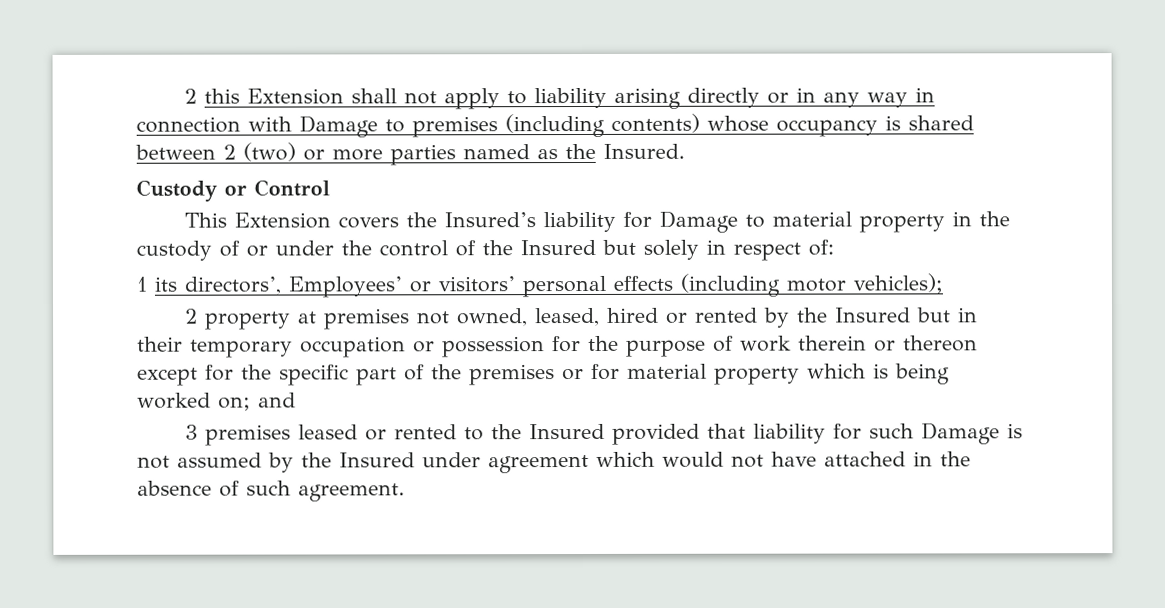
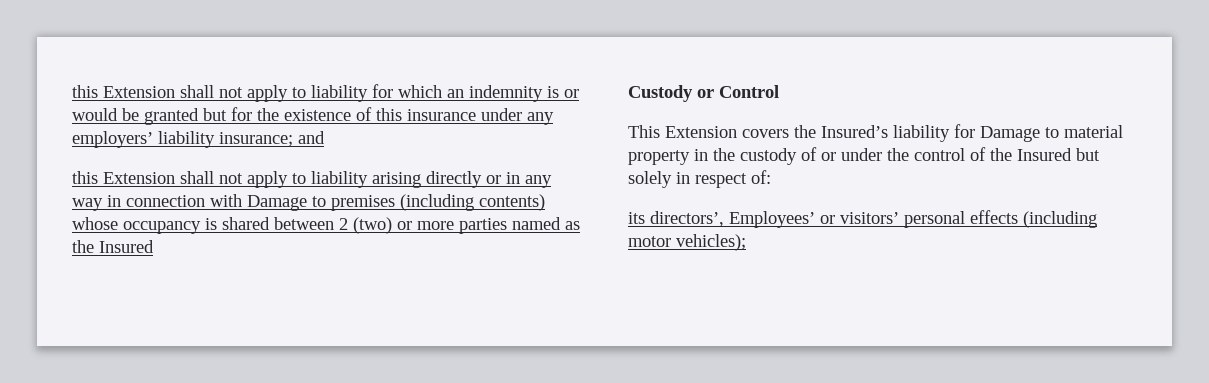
- 2 this Extension shall not apply to liability arising directly or in any way in connection with Damage to premises (including contents) whose occupancy is shared between 2 (two) or more parties named as the Insured.
+ this Extension shall not apply to liability for which an indemnity is or would be granted but for the existence of this insurance under any employers’ liability insurance; and
+ this Extension shall not apply to liability arising directly or in any way in connection with Damage to premises (including contents) whose occupancy is shared between 2 (two) or more parties named as the Insured
- 1 its directors’, Employees’ or visitors’ personal effects (including motor vehicles);
+ its directors’, Employees’ or visitors’ personal effects (including motor vehicles);
- 2 property at premises not owned, leased, hired or rented by the Insured but in their temporary occupation or possession for the purpose of work therein or thereon except for the specific part of the premises or for material property which is being worked on; and
- 3 premises leased or rented to the Insured provided that liability for such Damage is not assumed by the Insured under agreement which would not have attached in the absence of such agreement.

